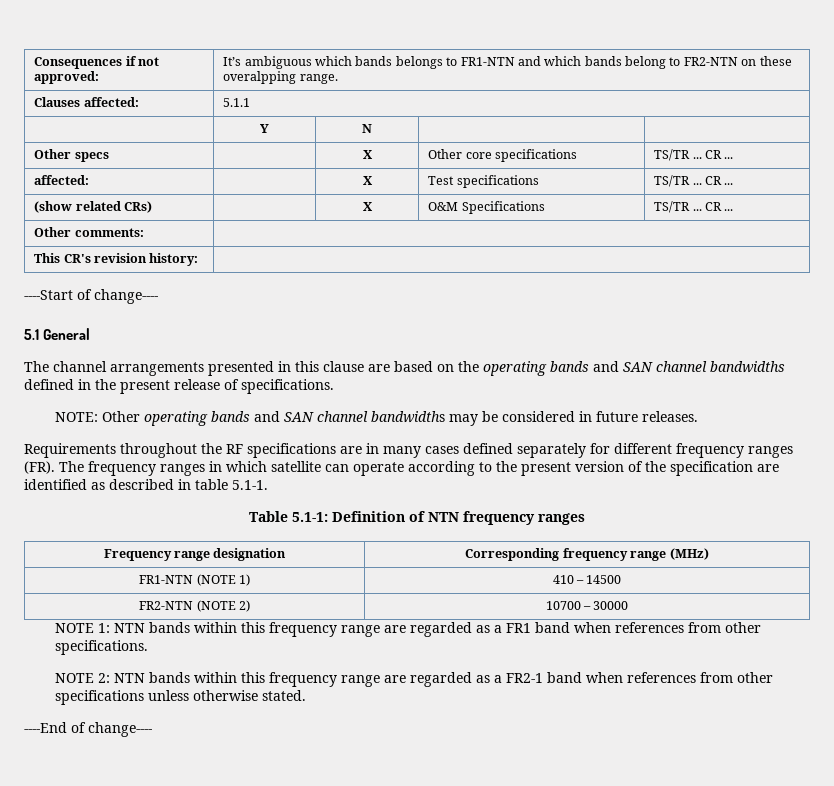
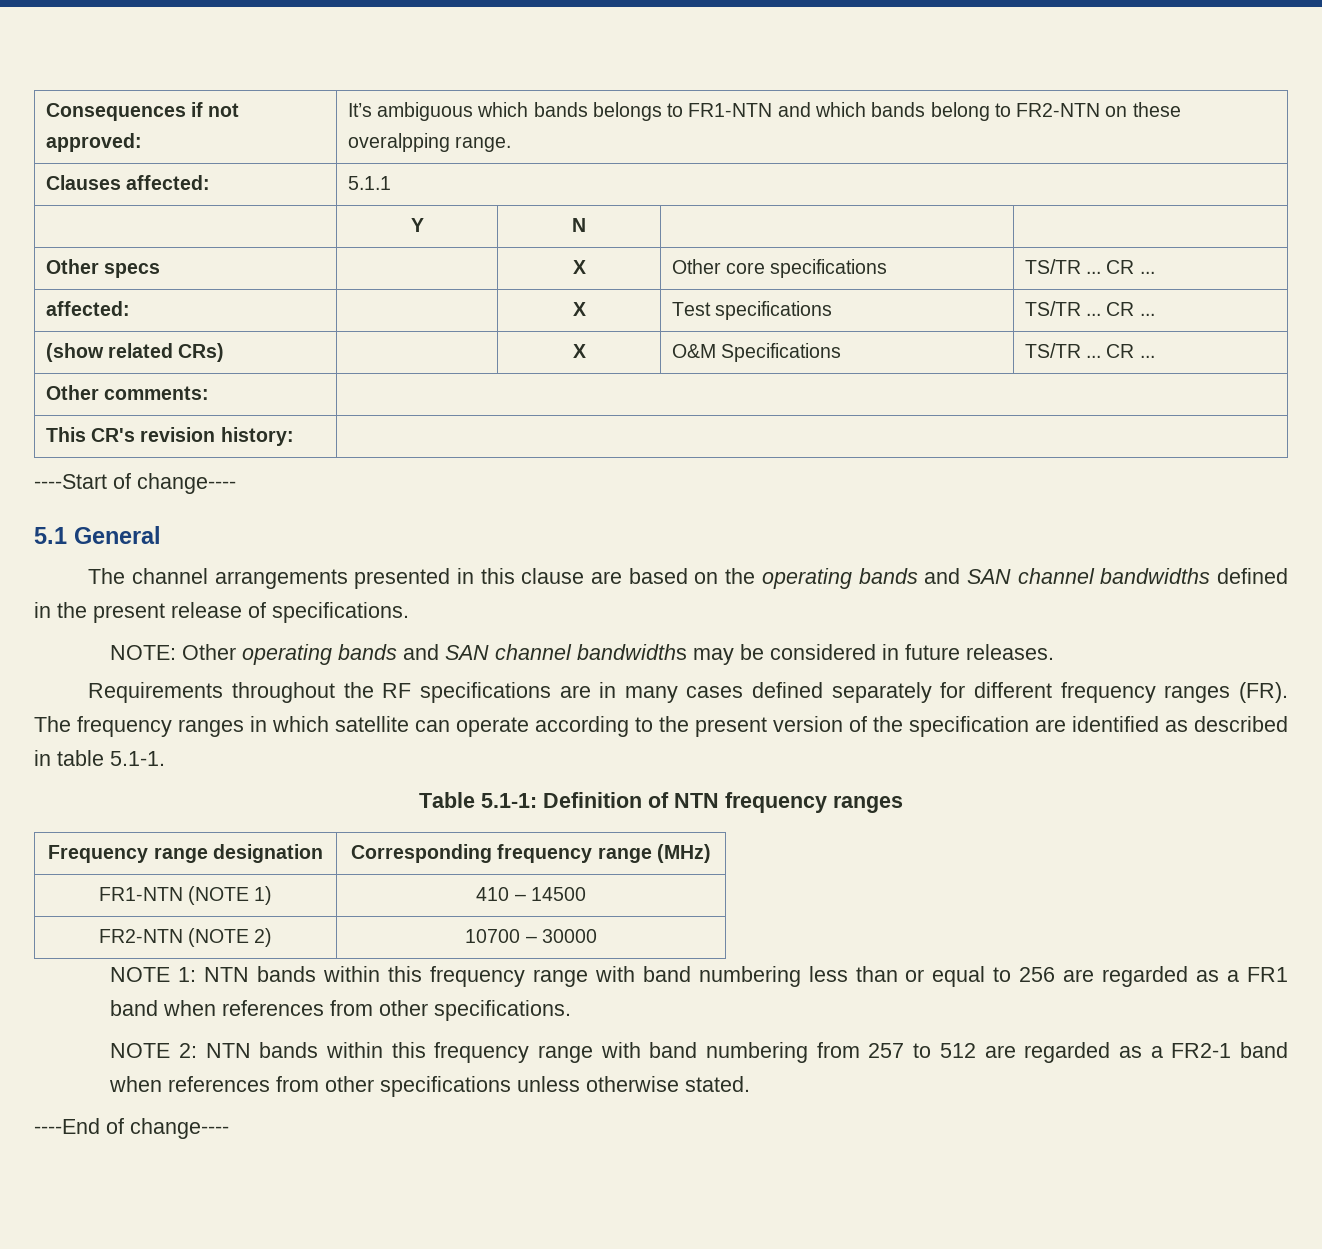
- NOTE 1: NTN bands within this frequency range are regarded as a FR1 band when references from other specifications.
+ NOTE 1: NTN bands within this frequency range with band numbering less than or equal to 256 are regarded as a FR1 band when references from other specifications.
- NOTE 2: NTN bands within this frequency range are regarded as a FR2-1 band when references from other specifications unless otherwise stated.
+ NOTE 2: NTN bands within this frequency range with band numbering from 257 to 512 are regarded as a FR2-1 band when references from other specifications unless otherwise stated.

